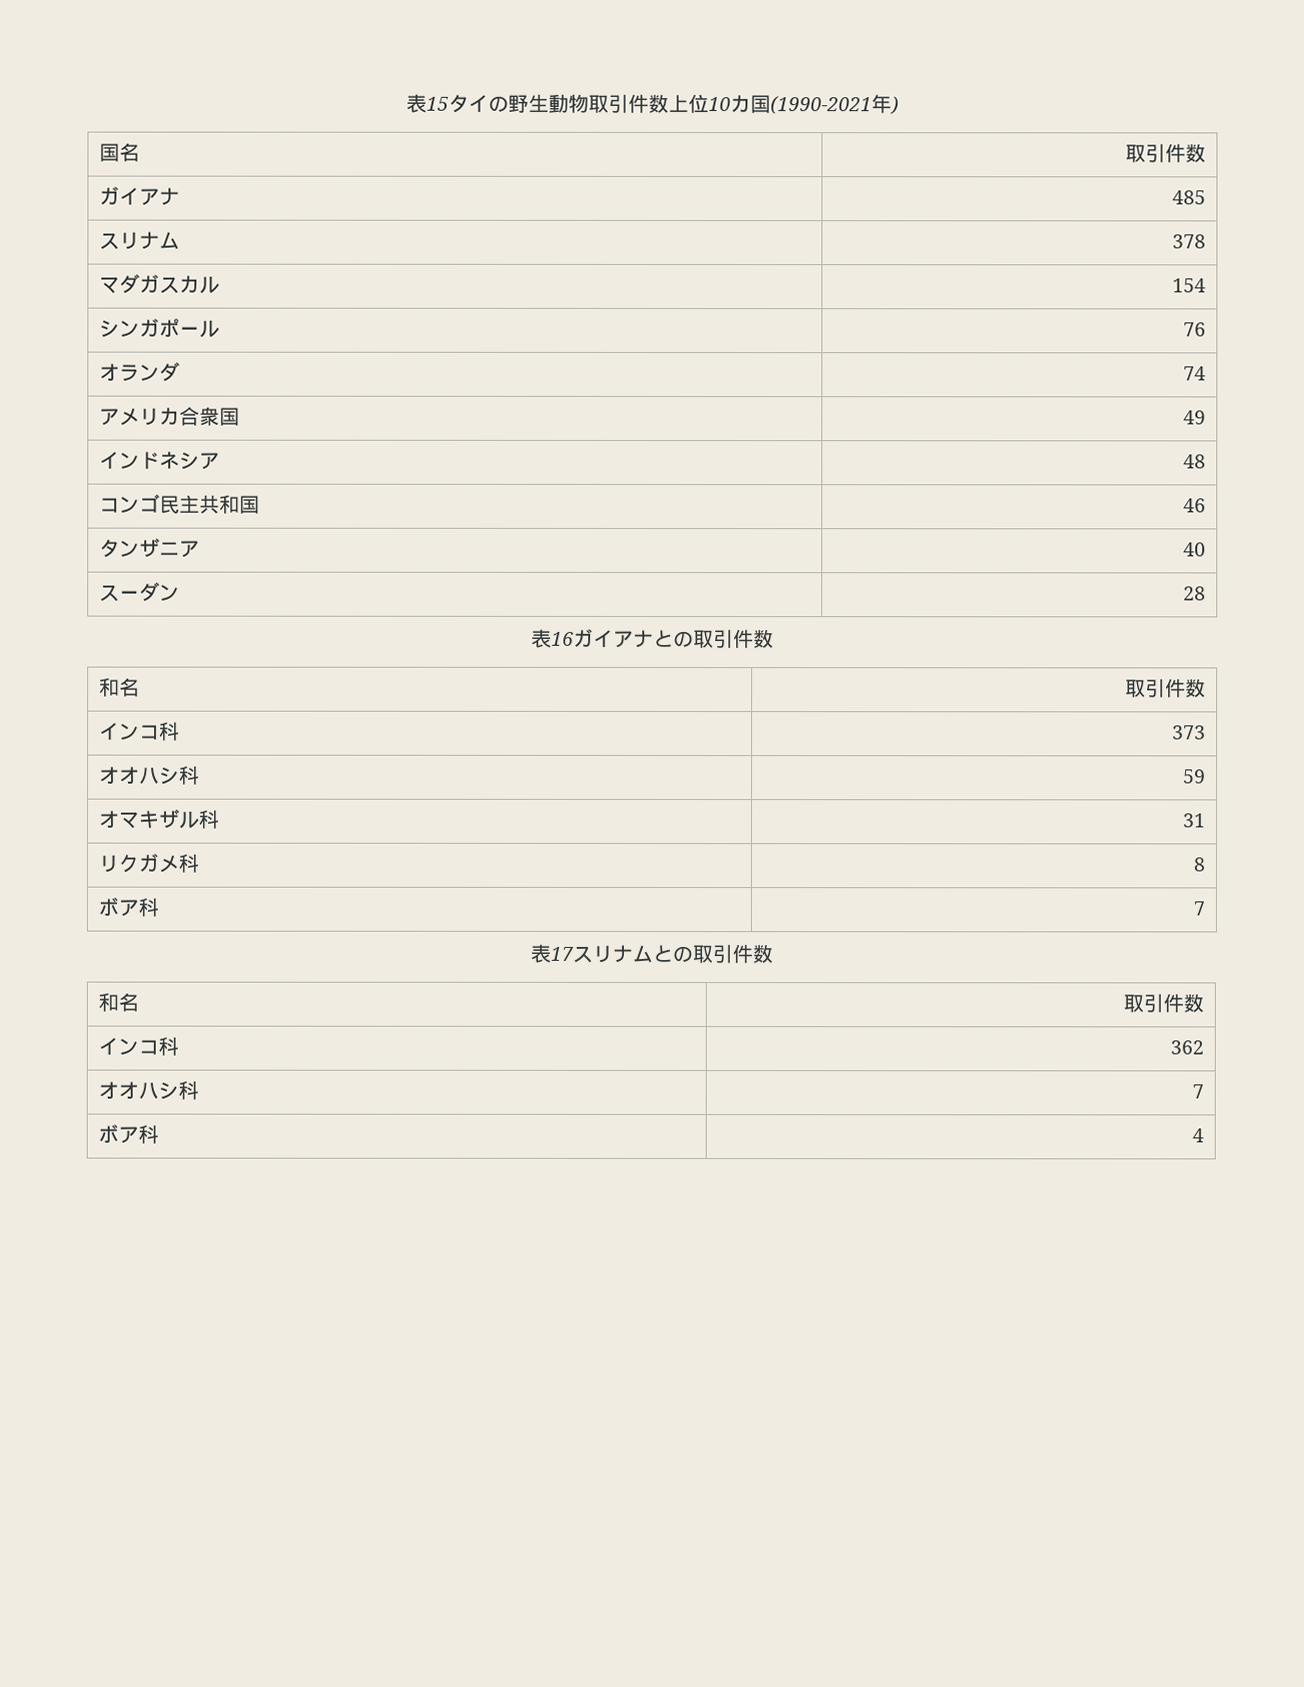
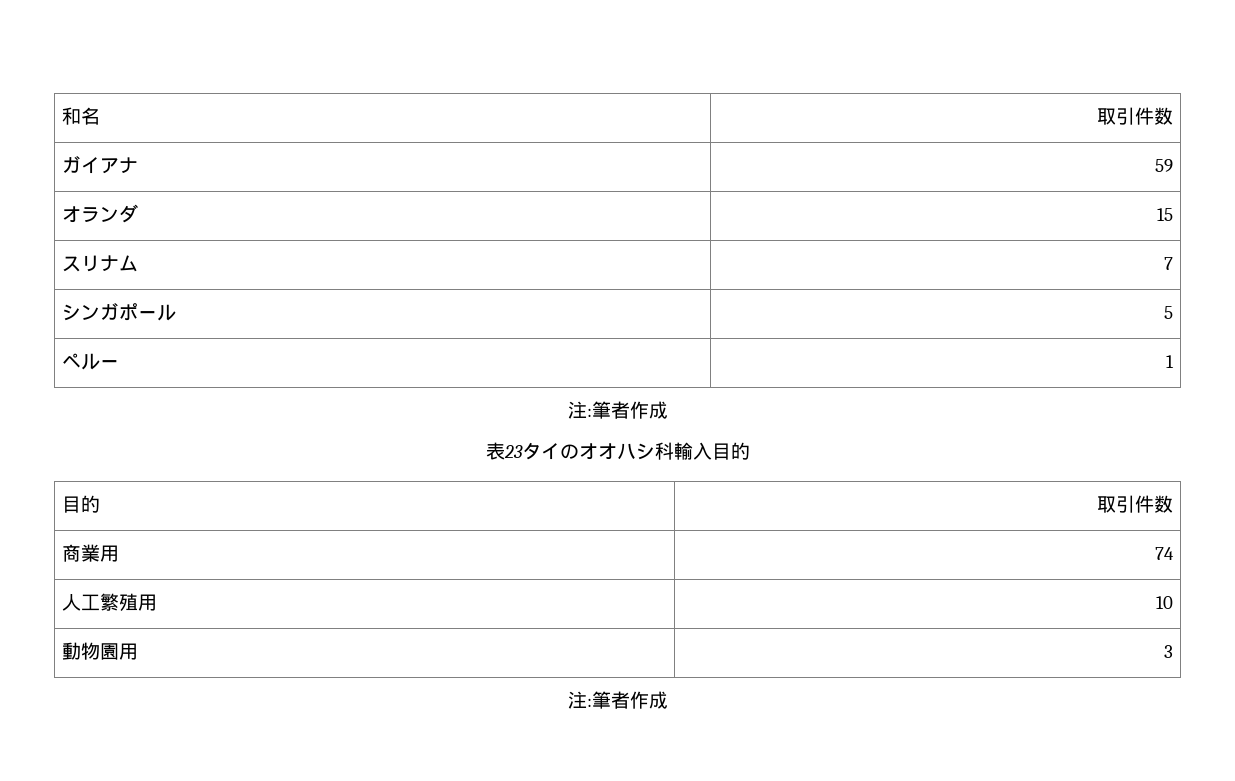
- 表15タイの野生動物取引件数上位10カ国(1990-2021年)
- 国名 | 取引件数
+ 和名 | 取引件数
- ガイアナ | 485
- スリナム | 378
- マダガスカル | 154
- シンガポール | 76
- オランダ | 74
- アメリカ合衆国 | 49
- インドネシア | 48
- コンゴ民主共和国 | 46
- タンザニア | 40
- スーダン | 28
- 表16ガイアナとの取引件数
- 和名 | 取引件数
- インコ科 | 373
- オオハシ科 | 59
- オマキザル科 | 31
- リクガメ科 | 8
- ボア科 | 7
- 表17スリナムとの取引件数
- 和名 | 取引件数
- インコ科 | 362
- オオハシ科 | 7
- ボア科 | 4
+ ガイアナ | 59
+ オランダ | 15
+ スリナム | 7
+ シンガポール | 5
+ ペルー | 1
+ 注:筆者作成
+ 表23タイのオオハシ科輸入目的
+ 目的 | 取引件数
+ 商業用 | 74
+ 人工繁殖用 | 10
+ 動物園用 | 3
+ 注:筆者作成

